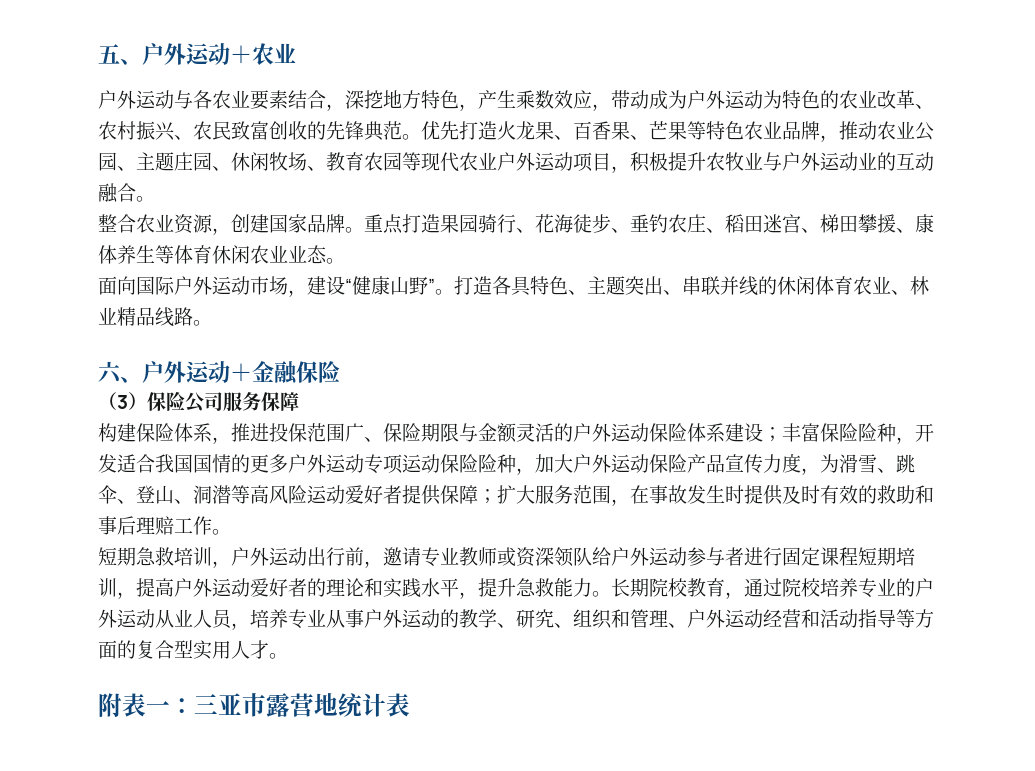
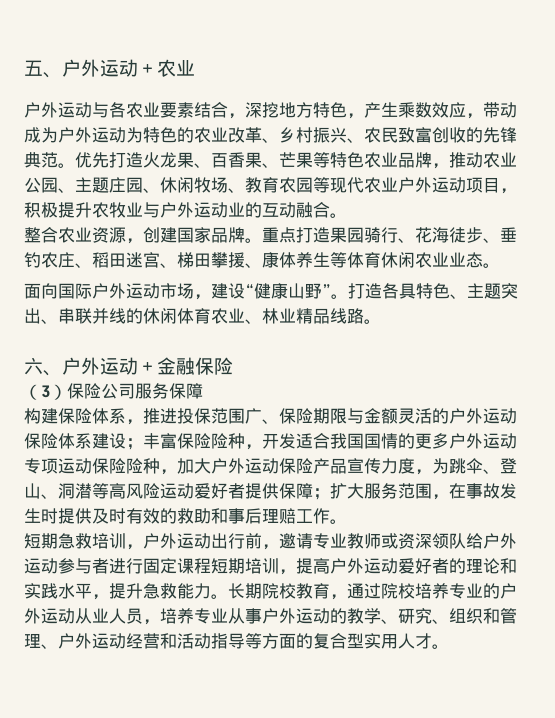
- 户外运动与各农业要素结合，深挖地方特色，产生乘数效应，带动成为户外运动为特色的农业改革、农村振兴、农民致富创收的先锋典范。
+ 户外运动与各农业要素结合，深挖地方特色，产生乘数效应，带动成为户外运动为特色的农业改革、乡村振兴、农民致富创收的先锋典范。
- 丰富保险险种，开发适合我国国情的更多户外运动专项运动保险险种，加大户外运动保险产品宣传力度，为滑雪、跳伞、登山、洞潜等高风险运动爱好者提供保障；
+ 丰富保险险种，开发适合我国国情的更多户外运动专项运动保险险种，加大户外运动保险产品宣传力度，为跳伞、登山、洞潜等高风险运动爱好者提供保障；
- 附表一：三亚市露营地统计表

